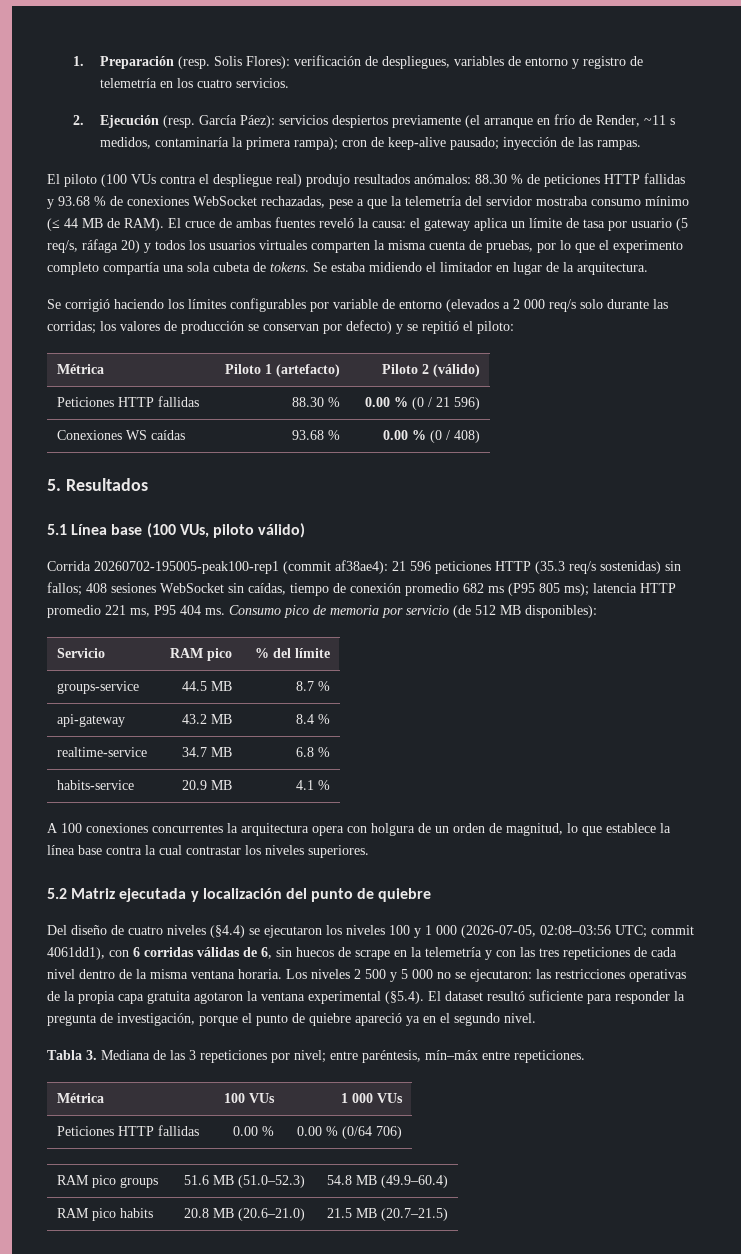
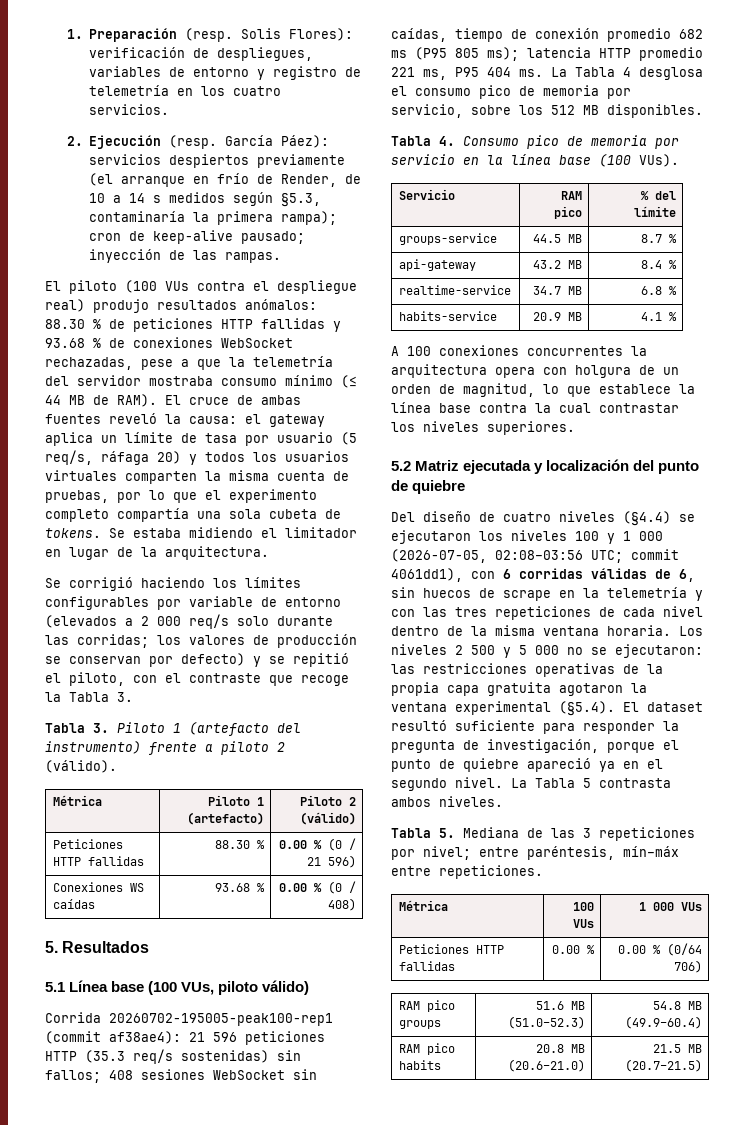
- 2. Ejecución (resp. García Páez): servicios despiertos previamente (el arranque en frío de Render, ~11 s medidos, contaminaría la primera rampa); cron de keep-alive pausado; inyección de las rampas.
+ 2. Ejecución (resp. García Páez): servicios despiertos previamente (el arranque en frío de Render, de 10 a 14 s medidos según §5.3, contaminaría la primera rampa); cron de keep-alive pausado; inyección de las rampas.
- Se corrigió haciendo los límites configurables por variable de entorno (elevados a 2 000 req/s solo durante las corridas; los valores de producción se conservan por defecto) y se repitió el piloto:
+ Se corrigió haciendo los límites configurables por variable de entorno (elevados a 2 000 req/s solo durante las corridas; los valores de producción se conservan por defecto) y se repitió el piloto, con el contraste que recoge la Tabla 3.
+ Tabla 3. Piloto 1 (artefacto del instrumento) frente a piloto 2 (válido).
- Consumo pico de memoria por servicio (de 512 MB disponibles):
+ La Tabla 4 desglosa el consumo pico de memoria por servicio, sobre los 512 MB disponibles.
+ Tabla 4. Consumo pico de memoria por servicio en la línea base (100 VUs).
- Los niveles 2 500 y 5 000 no se ejecutaron: las restricciones operativas de la propia capa gratuita agotaron la ventana experimental (§5.4). El dataset resultó suficiente para responder la pregunta de investigación, porque el punto de quiebre apareció ya en el segundo nivel.
- Tabla 3. Mediana de las 3 repeticiones por nivel; entre paréntesis, mín–máx entre repeticiones.
+ Los niveles 2 500 y 5 000 no se ejecutaron: las restricciones operativas de la propia capa gratuita agotaron la ventana experimental (§5.4). El dataset resultó suficiente para responder la pregunta de investigación, porque el punto de quiebre apareció ya en el segundo nivel. La Tabla 5 contrasta ambos niveles.
+ Tabla 5. Mediana de las 3 repeticiones por nivel; entre paréntesis, mín–máx entre repeticiones.

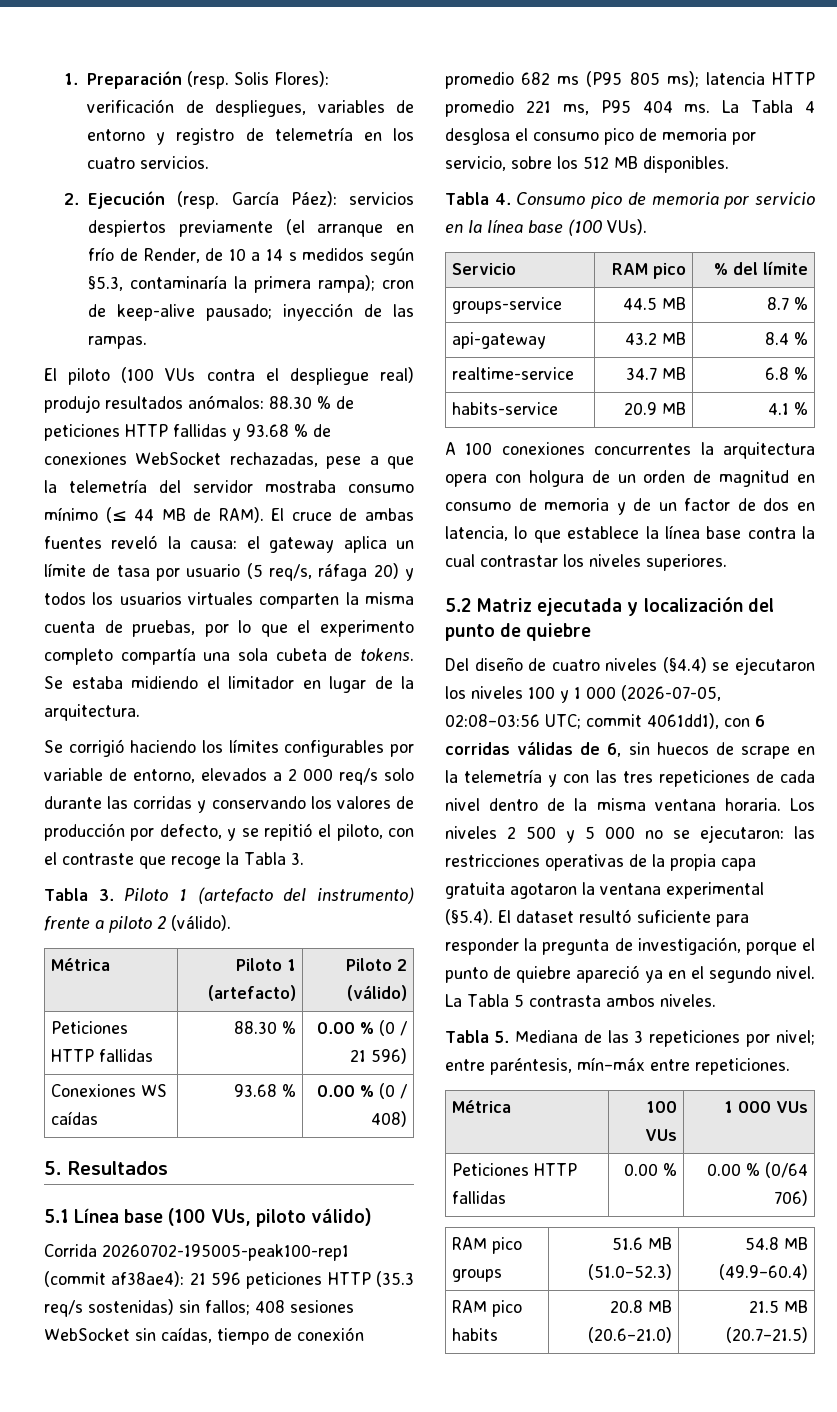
- Se corrigió haciendo los límites configurables por variable de entorno (elevados a 2 000 req/s solo durante las corridas; los valores de producción se conservan por defecto) y se repitió el piloto, con el contraste que recoge la Tabla 3.
+ Se corrigió haciendo los límites configurables por variable de entorno, elevados a 2 000 req/s solo durante las corridas y conservando los valores de producción por defecto, y se repitió el piloto, con el contraste que recoge la Tabla 3.
- A 100 conexiones concurrentes la arquitectura opera con holgura de un orden de magnitud, lo que establece la línea base contra la cual contrastar los niveles superiores.
+ A 100 conexiones concurrentes la arquitectura opera con holgura de un orden de magnitud en consumo de memoria y de un factor de dos en latencia, lo que establece la línea base contra la cual contrastar los niveles superiores.

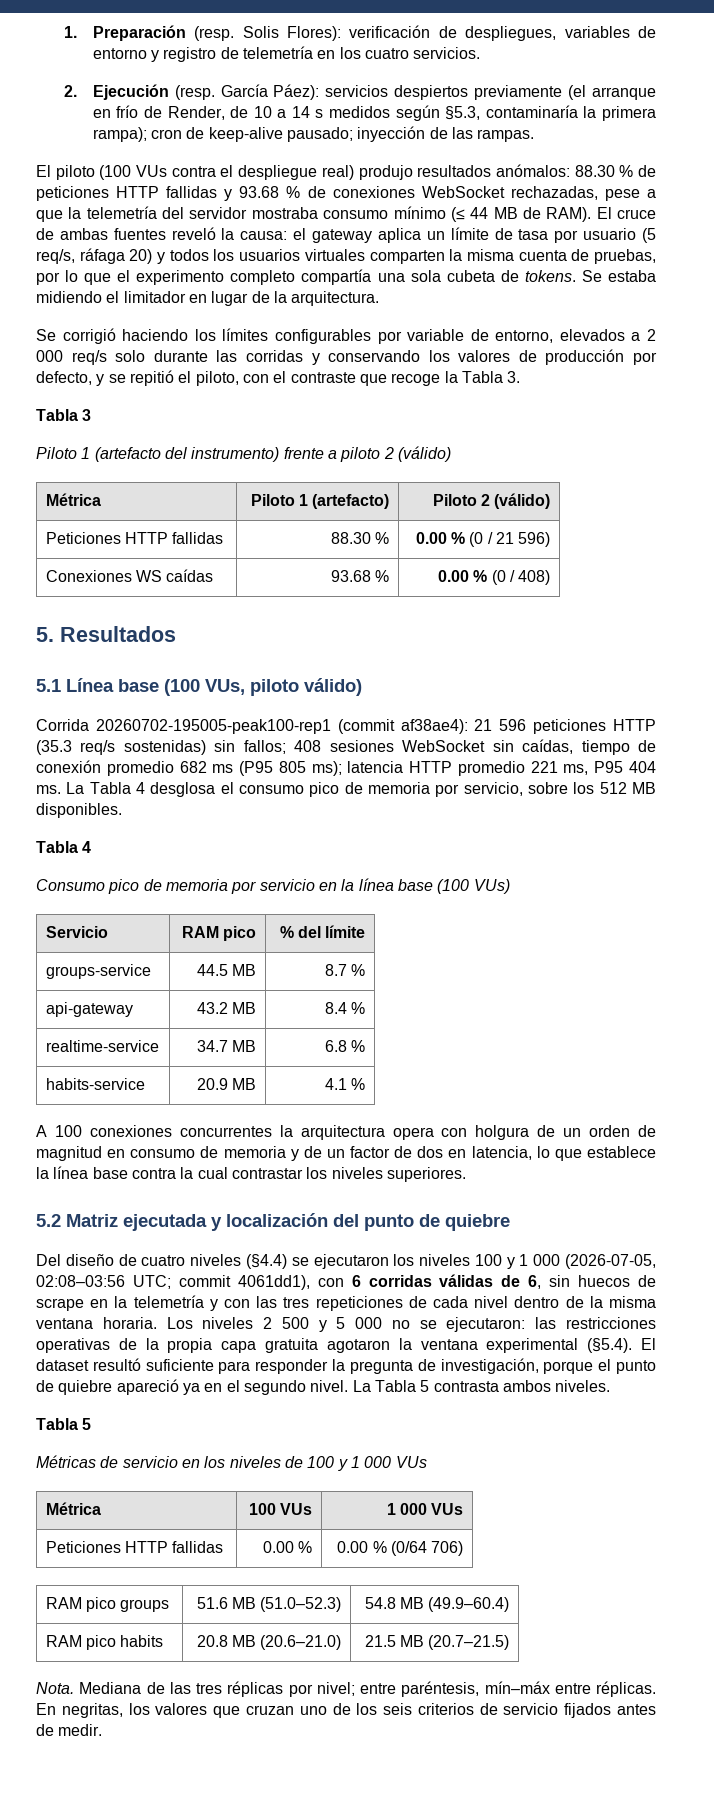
- Tabla 3. Piloto 1 (artefacto del instrumento) frente a piloto 2 (válido).
+ Tabla 3
+ Piloto 1 (artefacto del instrumento) frente a piloto 2 (válido)
  La Tabla 4 desglosa el consumo pico de memoria por servicio, sobre los 512 MB disponibles.
- Tabla 4. Consumo pico de memoria por servicio en la línea base (100 VUs).
+ Tabla 4
+ Consumo pico de memoria por servicio en la línea base (100 VUs)
  La Tabla 5 contrasta ambos niveles.
- Tabla 5. Mediana de las 3 repeticiones por nivel; entre paréntesis, mín–máx entre repeticiones.
+ Tabla 5
+ Métricas de servicio en los niveles de 100 y 1 000 VUs
+ Nota. Mediana de las tres réplicas por nivel; entre paréntesis, mín–máx entre réplicas. En negritas, los valores que cruzan uno de los seis criterios de servicio fijados antes de medir.

